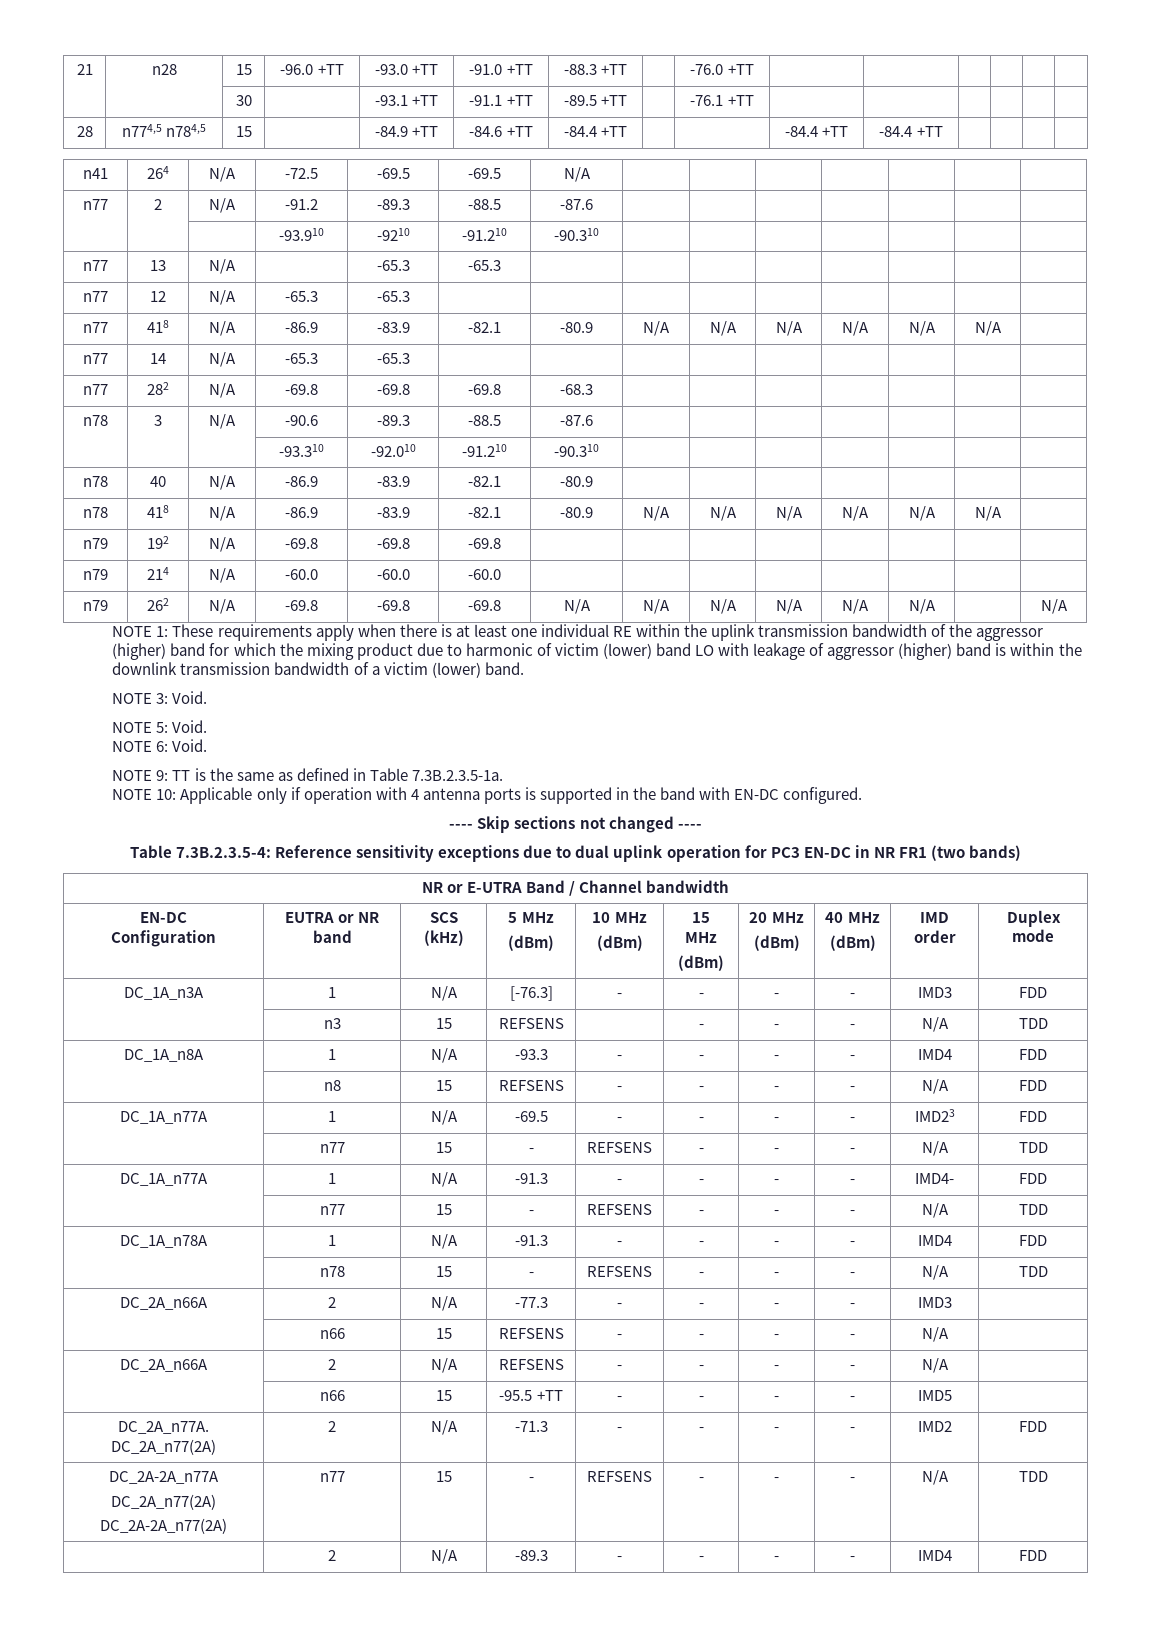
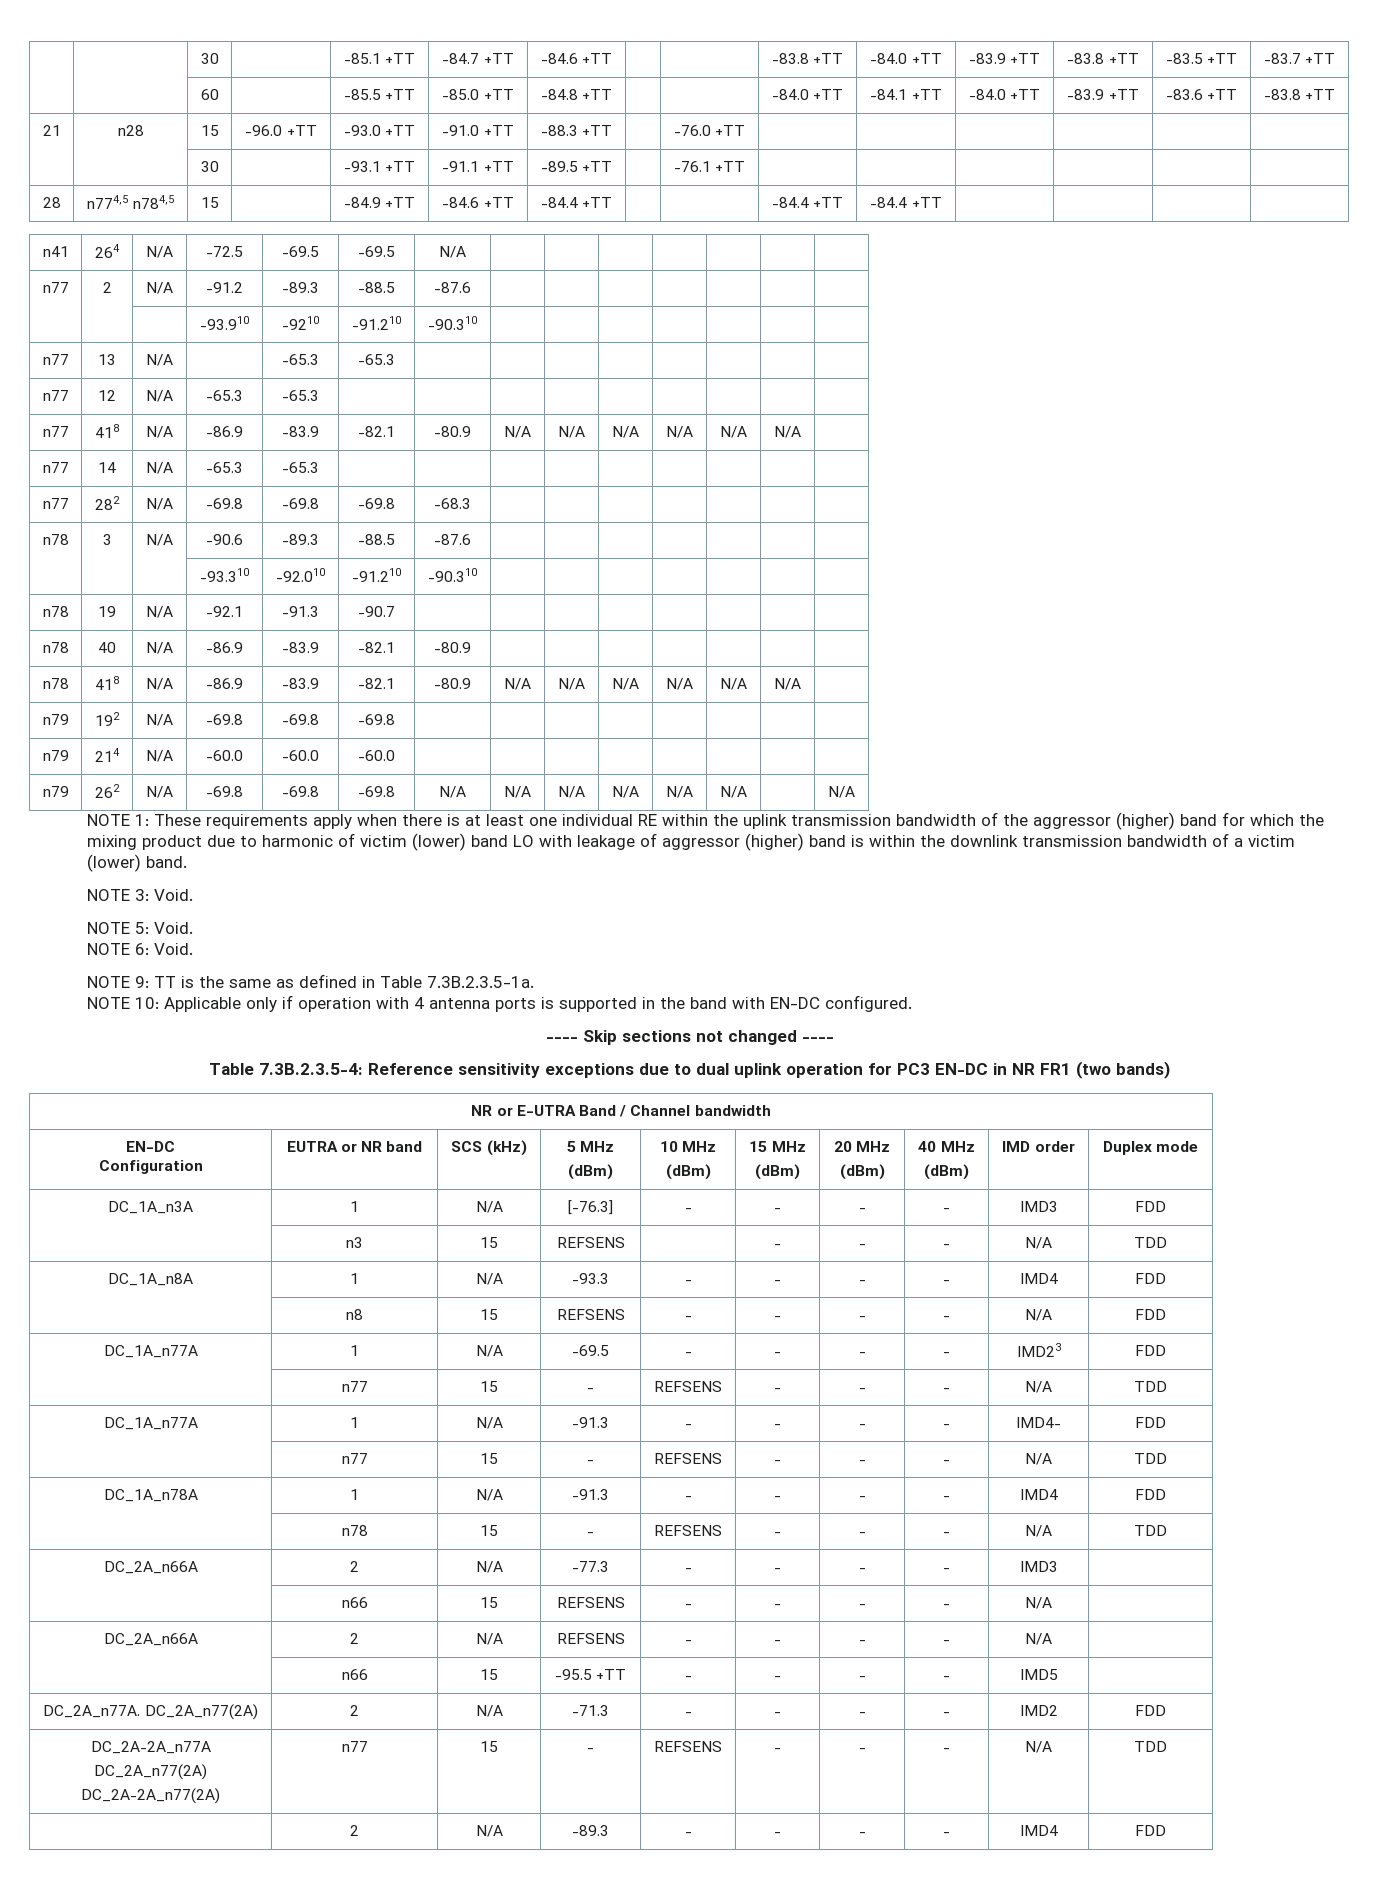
+ | | 30 | | -85.1 +TT | -84.7 +TT | -84.6 +TT | | | -83.8 +TT | -84.0 +TT | -83.9 +TT | -83.8 +TT | -83.5 +TT | -83.7 +TT
+ | | 60 | | -85.5 +TT | -85.0 +TT | -84.8 +TT | | | -84.0 +TT | -84.1 +TT | -84.0 +TT | -83.9 +TT | -83.6 +TT | -83.8 +TT
+ n78 | 19 | N/A | -92.1 | -91.3 | -90.7 | | | | | | | |

